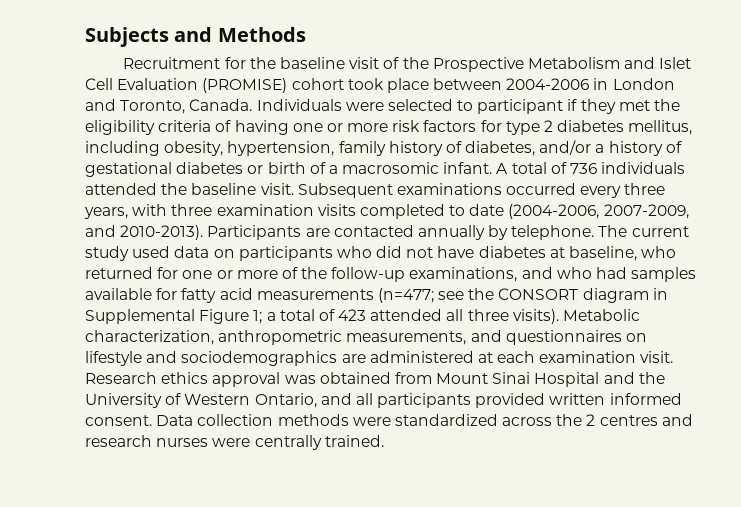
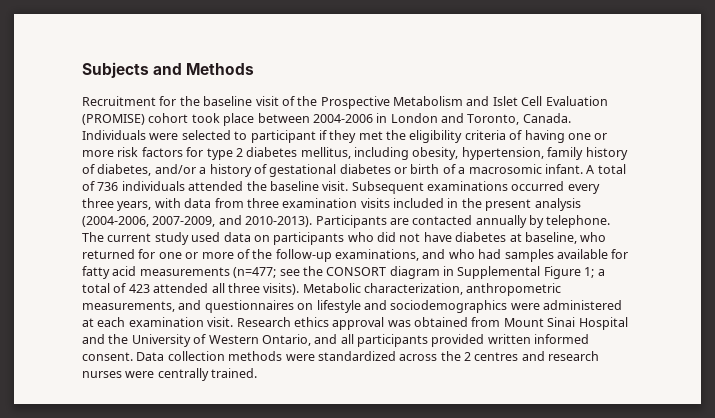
- Subsequent examinations occurred every three years, with three examination visits completed to date (2004-2006, 2007-2009, and 2010-2013).
+ Subsequent examinations occurred every three years, with data from three examination visits included in the present analysis (2004-2006, 2007-2009, and 2010-2013).
- Metabolic characterization, anthropometric measurements, and questionnaires on lifestyle and sociodemographics are administered at each examination visit.
+ Metabolic characterization, anthropometric measurements, and questionnaires on lifestyle and sociodemographics were administered at each examination visit.

